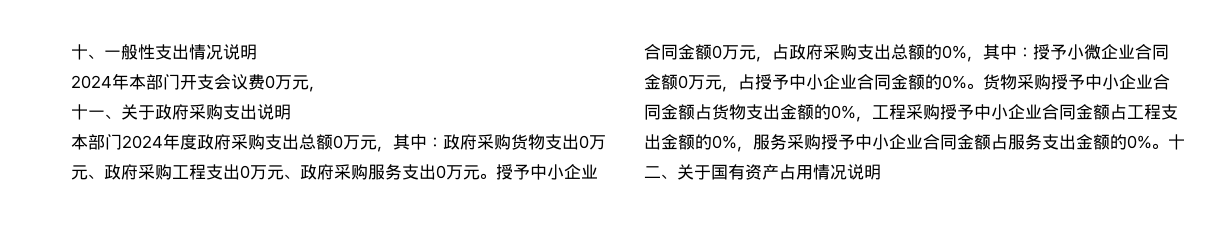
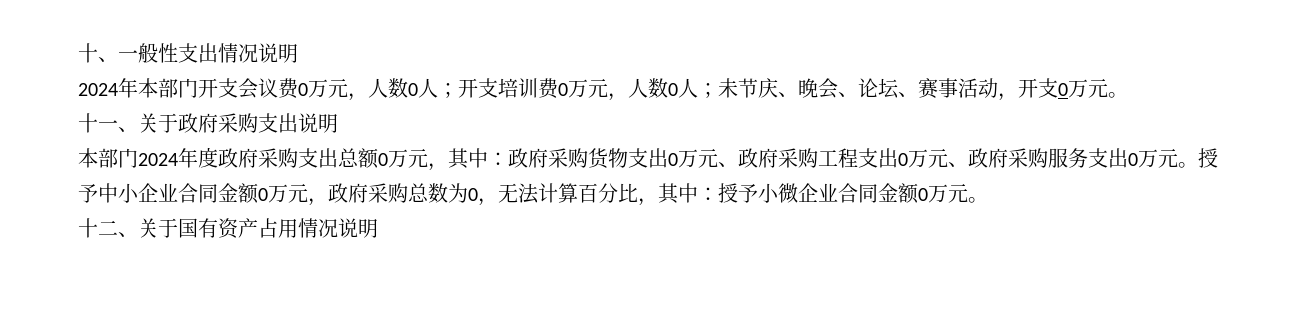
- 2024年本部门开支会议费0万元，
+ 2024年本部门开支会议费0万元，人数0人；开支培训费0万元，人数0人；未节庆、晚会、论坛、赛事活动，开支0万元。
- 授予中小企业合同金额0万元，占政府采购支出总额的0%，其中：授予小微企业合同金额0万元，占授予中小企业合同金额的0%。货物采购授予中小企业合同金额占货物支出金额的0%，工程采购授予中小企业合同金额占工程支出金额的0%，服务采购授予中小企业合同金额占服务支出金额的0%。十二、关于国有资产占用情况说明
+ 授予中小企业合同金额0万元，政府采购总数为0，无法计算百分比，其中：授予小微企业合同金额0万元。
+ 十二、关于国有资产占用情况说明

